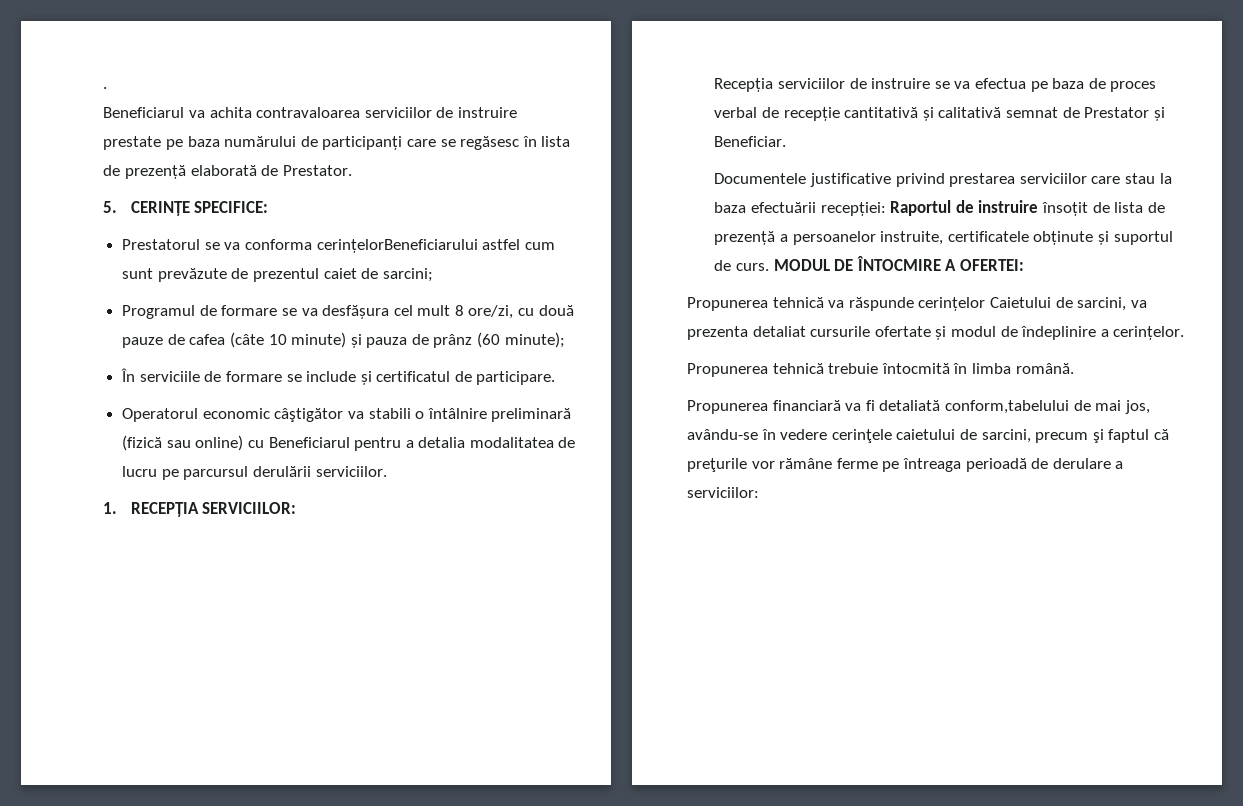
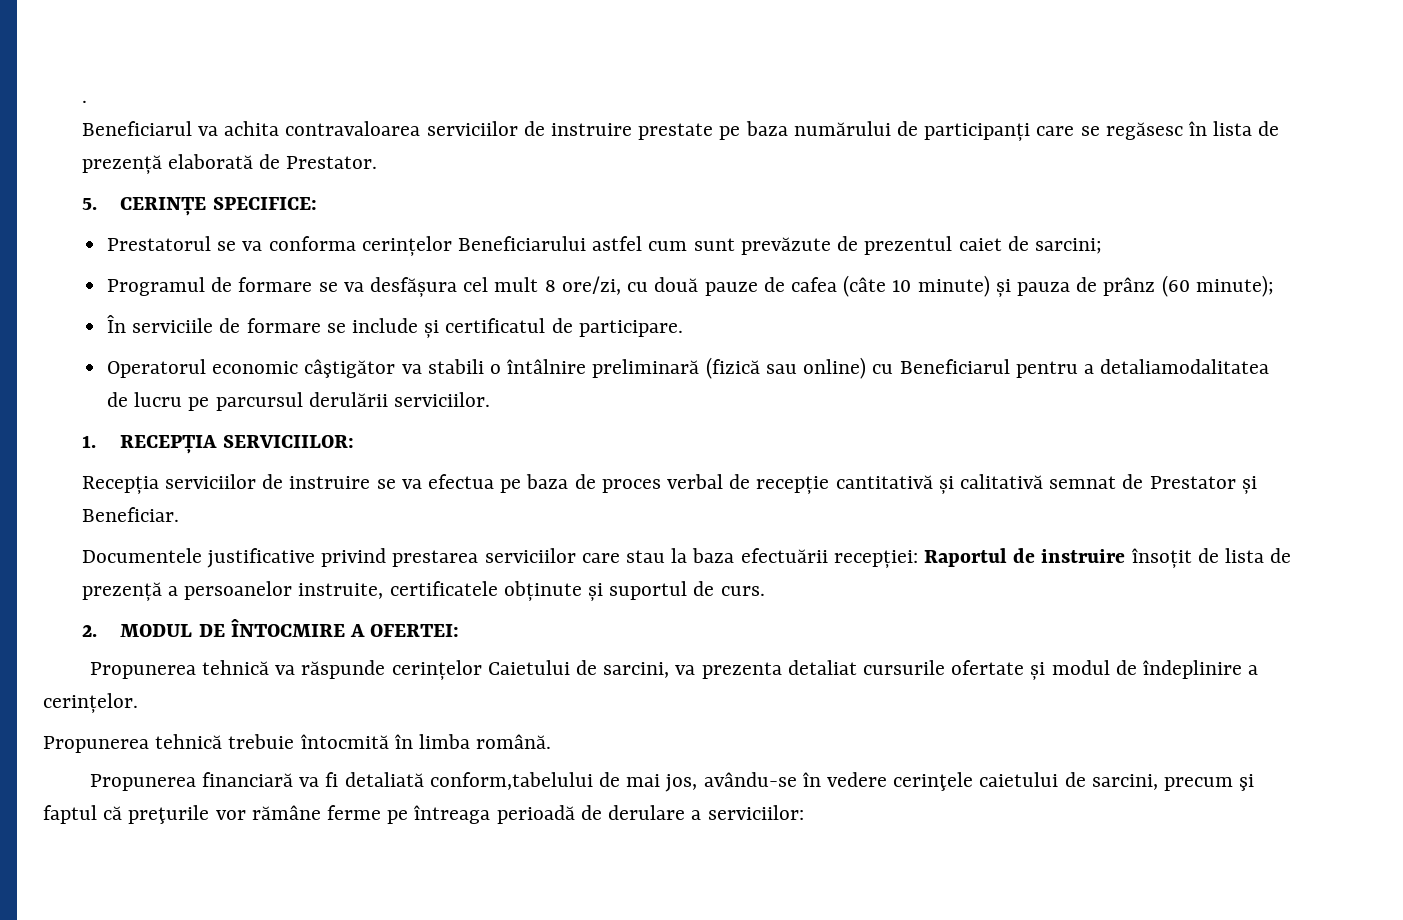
- Prestatorul se va conforma cerințelorBeneficiarului astfel cum sunt prevăzute de prezentul caiet de sarcini;
+ Prestatorul se va conforma cerințelor Beneficiarului astfel cum sunt prevăzute de prezentul caiet de sarcini;
- Operatorul economic câştigător va stabili o întâlnire preliminară (fizică sau online) cu Beneficiarul pentru a detalia modalitatea de lucru pe parcursul derulării serviciilor.
+ Operatorul economic câştigător va stabili o întâlnire preliminară (fizică sau online) cu Beneficiarul pentru a detaliamodalitatea de lucru pe parcursul derulării serviciilor.
- Documentele justificative privind prestarea serviciilor care stau la baza efectuării recepției: Raportul de instruire însoțit de lista de prezență a persoanelor instruite, certificatele obținute și suportul de curs. MODUL DE ÎNTOCMIRE A OFERTEI:
+ Documentele justificative privind prestarea serviciilor care stau la baza efectuării recepției: Raportul de instruire însoțit de lista de prezență a persoanelor instruite, certificatele obținute și suportul de curs.
+ 2. MODUL DE ÎNTOCMIRE A OFERTEI:

